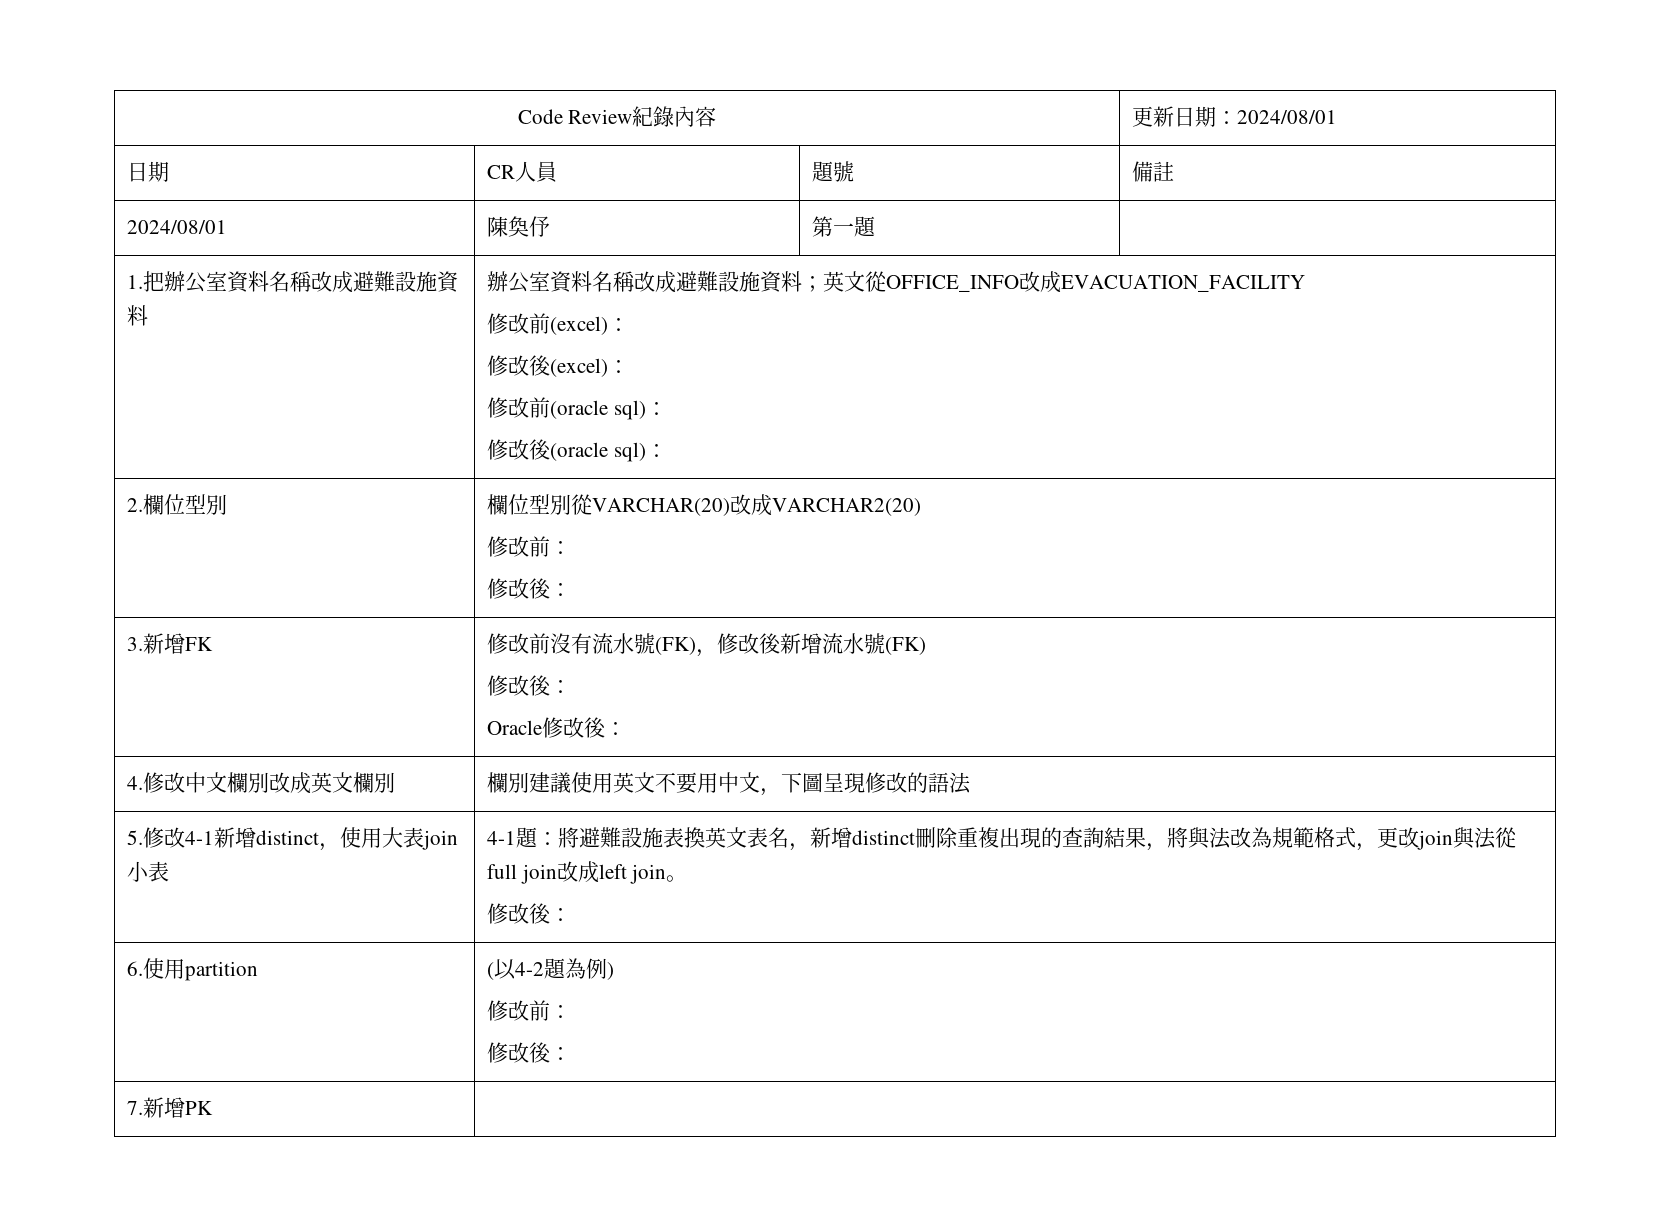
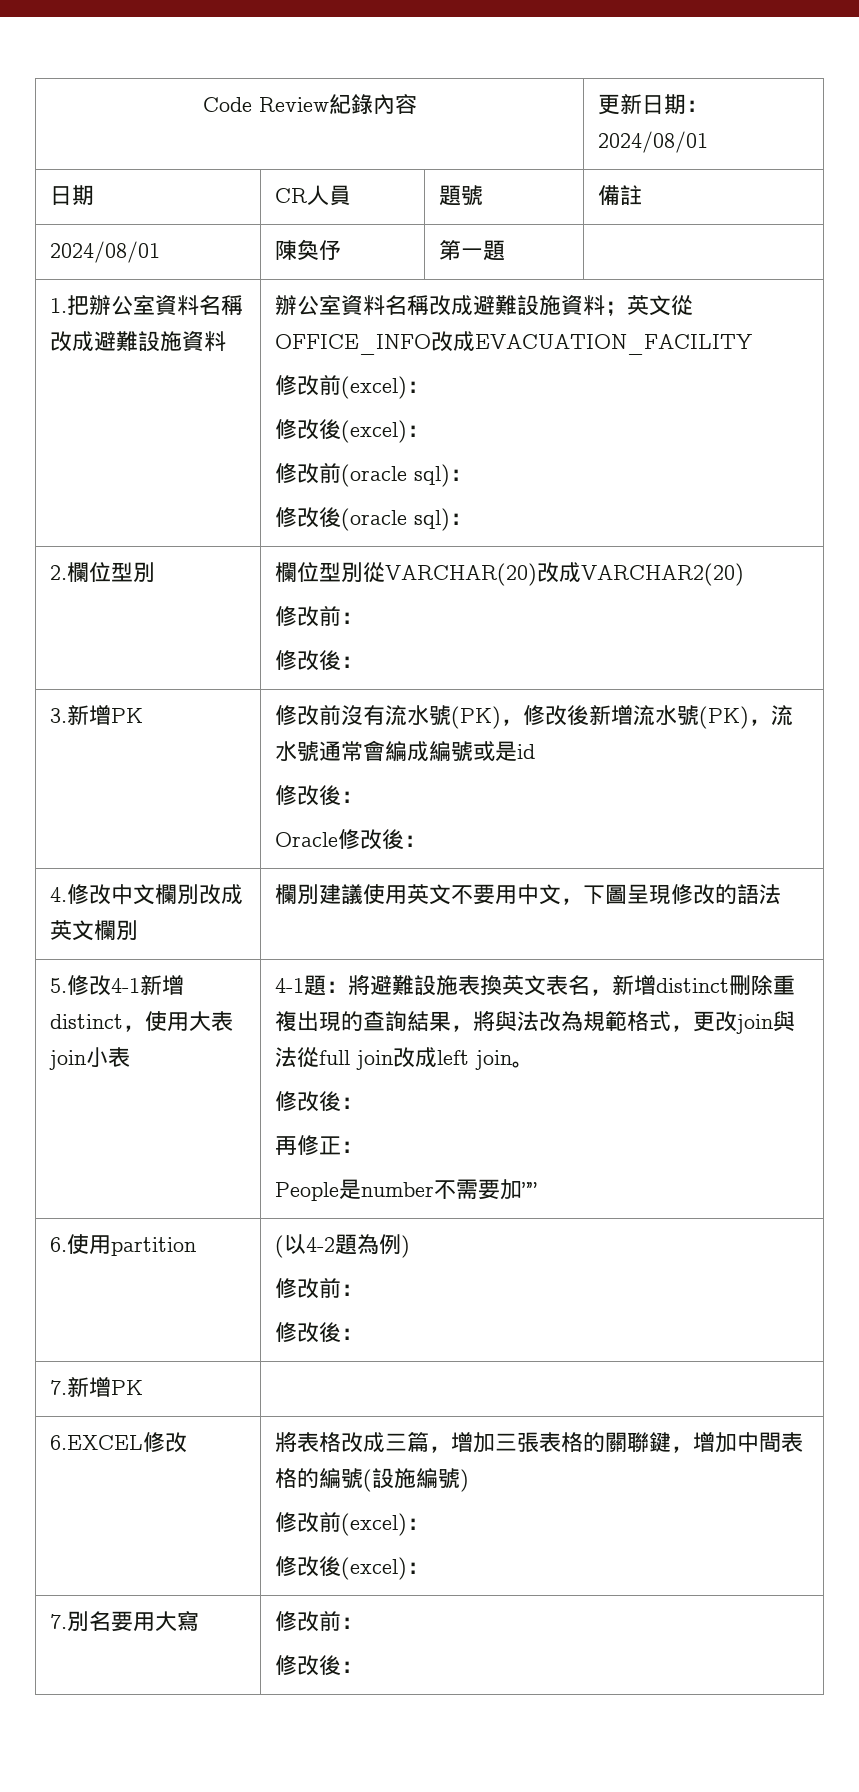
- 3.新增FK | 修改前沒有流水號(FK)，修改後新增流水號(FK)
+ 3.新增PK | 修改前沒有流水號(PK)，修改後新增流水號(PK)，流水號通常會編成編號或是id
+ 再修正：
+ People是number不需要加””
+ 6.EXCEL修改 | 將表格改成三篇，增加三張表格的關聯鍵，增加中間表格的編號(設施編號)
+ 修改前(excel)：
+ 修改後(excel)：
+ 7.別名要用大寫 | 修改前：
+ 修改後：

